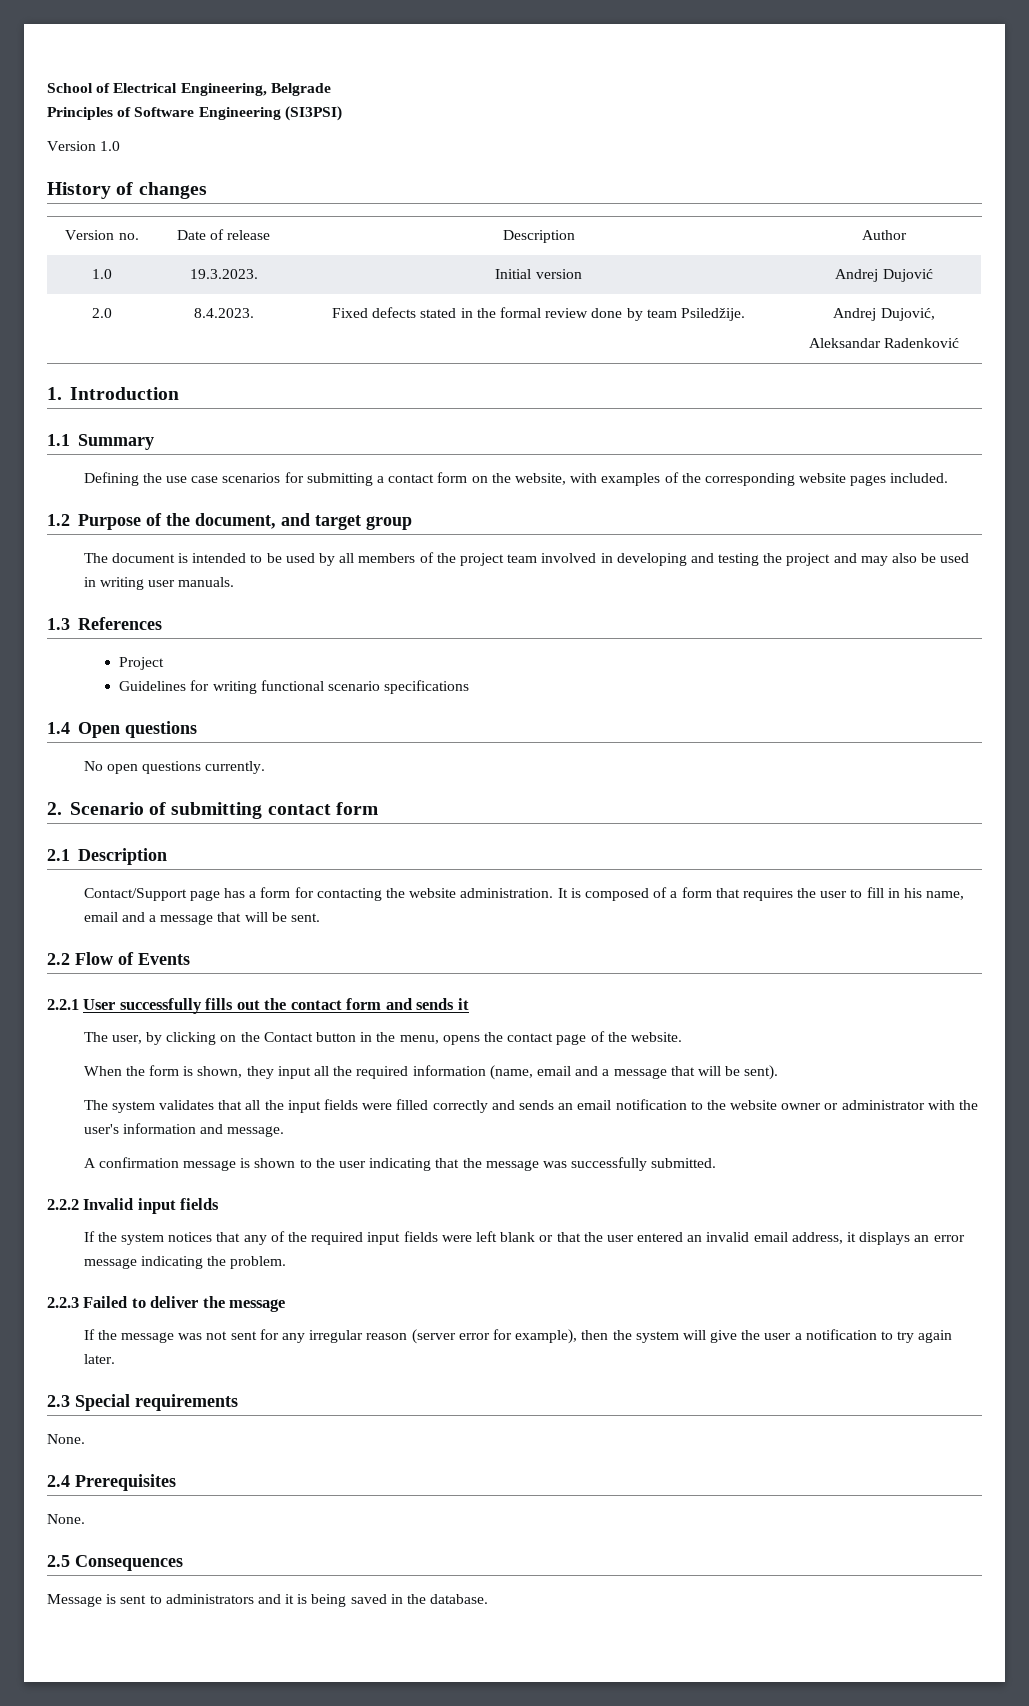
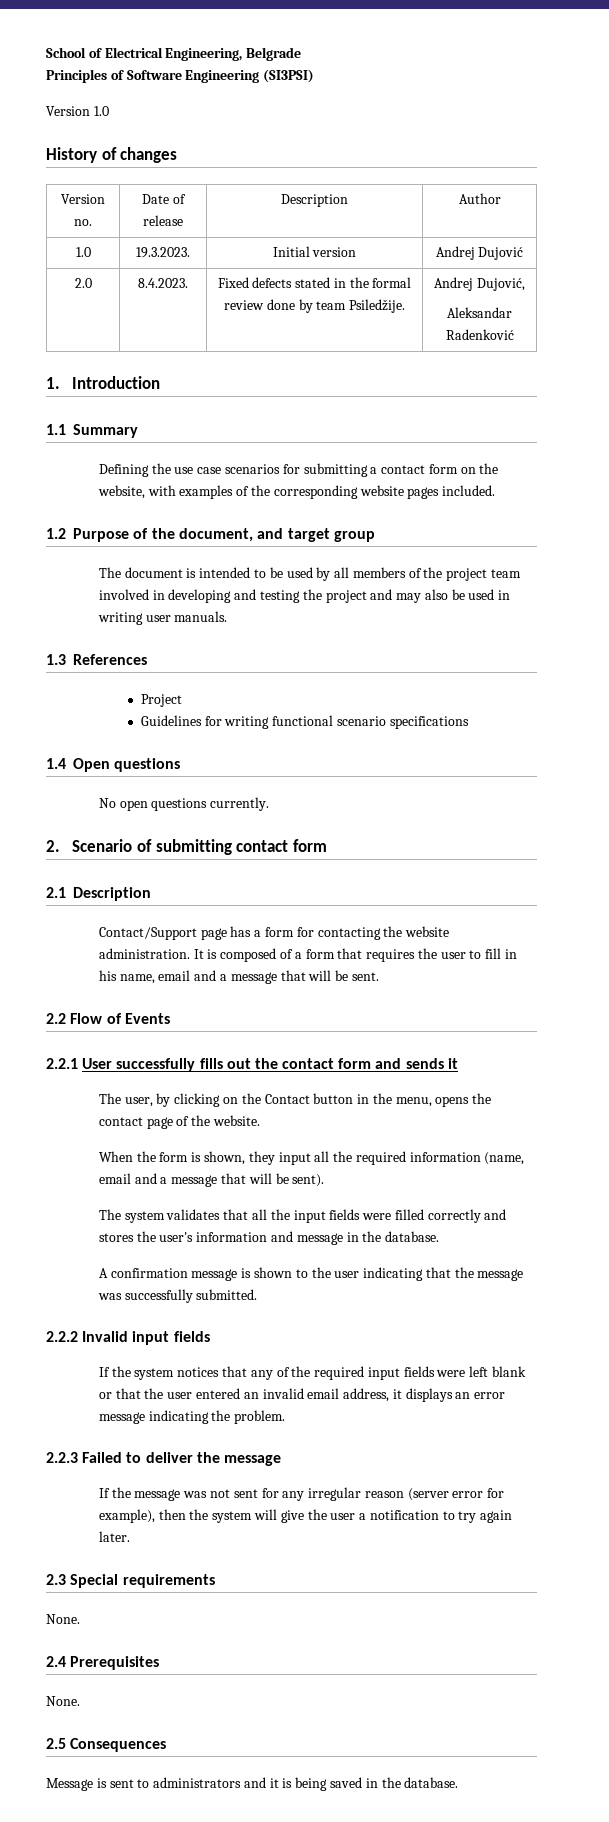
- The system validates that all the input fields were filled correctly and sends an email notification to the website owner or administrator with the user's information and message.
+ The system validates that all the input fields were filled correctly and stores the user's information and message in the database.

